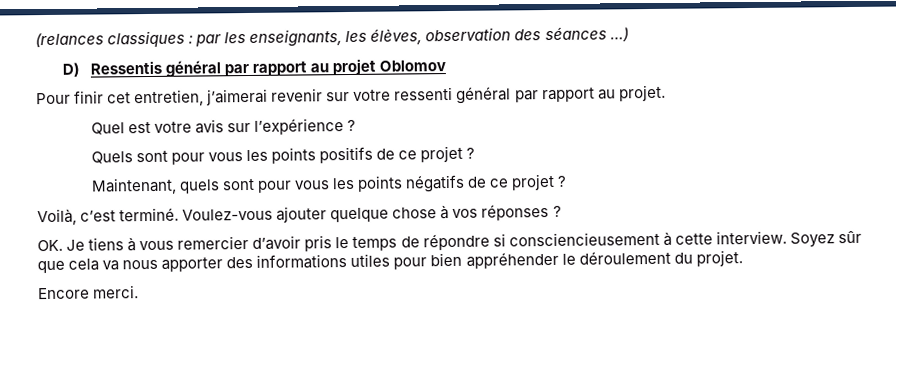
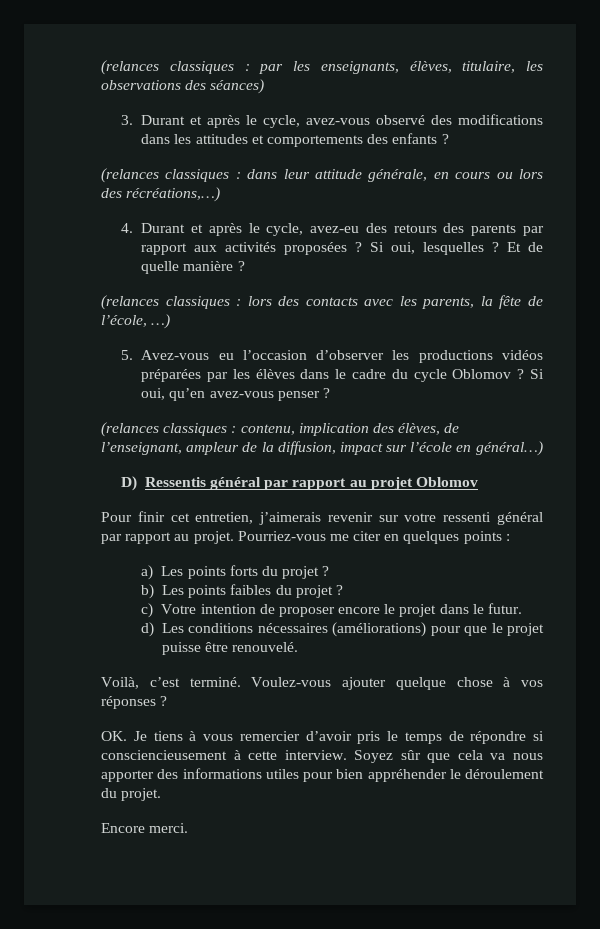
- (relances classiques : par les enseignants, les élèves, observation des séances …)
+ (relances classiques : par les enseignants, élèves, titulaire, les observations des séances)
+ 3. Durant et après le cycle, avez-vous observé des modifications dans les attitudes et comportements des enfants ?
+ (relances classiques : dans leur attitude générale, en cours ou lors des récréations,…)
+ 4. Durant et après le cycle, avez-eu des retours des parents par rapport aux activités proposées ? Si oui, lesquelles ? Et de quelle manière ?
+ (relances classiques : lors des contacts avec les parents, la fête de l’école, …)
+ 5. Avez-vous eu l’occasion d’observer les productions vidéos préparées par les élèves dans le cadre du cycle Oblomov ? Si oui, qu’en avez-vous penser ?
+ (relances classiques : contenu, implication des élèves, de l’enseignant, ampleur de la diffusion, impact sur l’école en général…)
- Pour finir cet entretien, j’aimerai revenir sur votre ressenti général par rapport au projet.
- Quel est votre avis sur l’expérience ?
- Quels sont pour vous les points positifs de ce projet ?
- Maintenant, quels sont pour vous les points négatifs de ce projet ?
+ Pour finir cet entretien, j’aimerais revenir sur votre ressenti général par rapport au projet. Pourriez-vous me citer en quelques points :
+ a) Les points forts du projet ?
+ b) Les points faibles du projet ?
+ c) Votre intention de proposer encore le projet dans le futur.
+ d) Les conditions nécessaires (améliorations) pour que le projet puisse être renouvelé.

